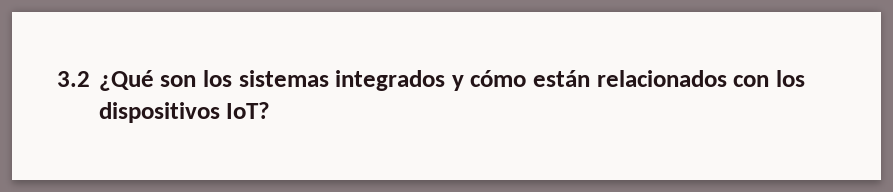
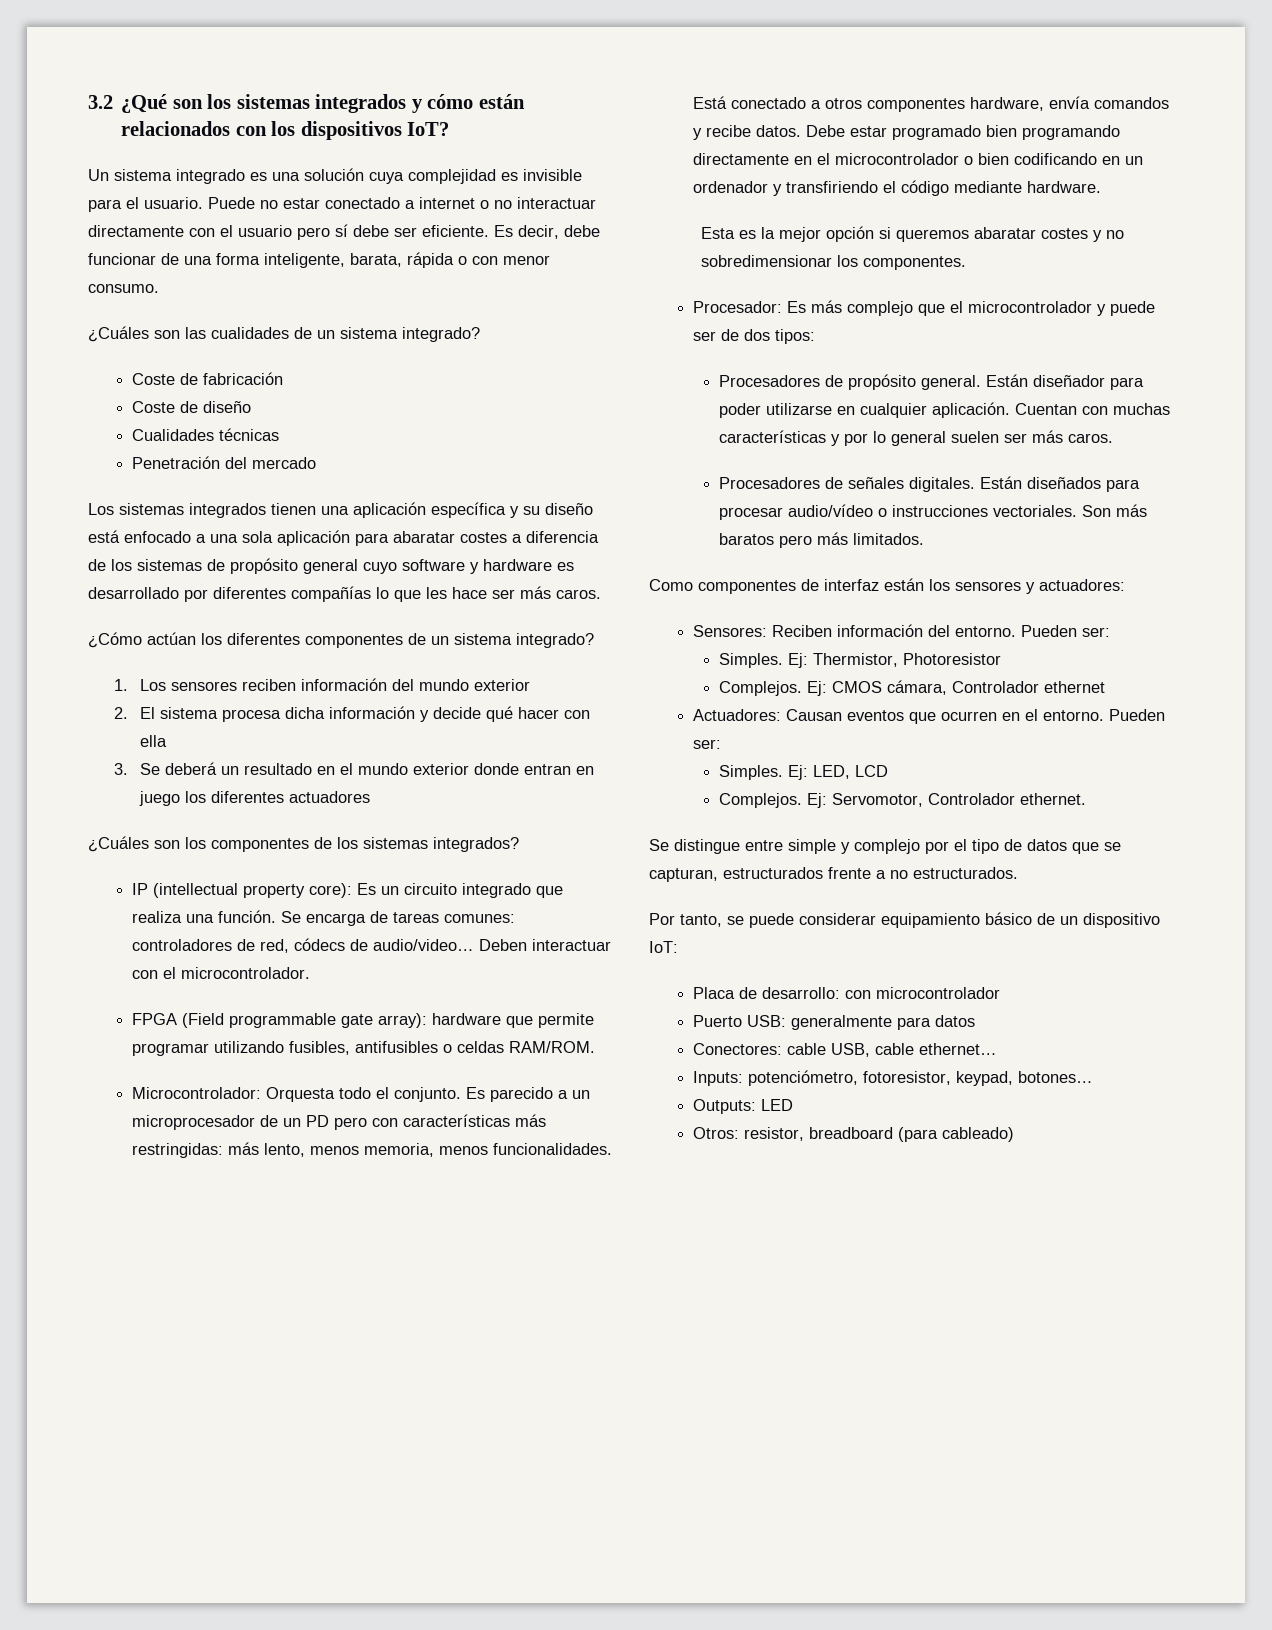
+ Un sistema integrado es una solución cuya complejidad es invisible para el usuario. Puede no estar conectado a internet o no interactuar directamente con el usuario pero sí debe ser eficiente. Es decir, debe funcionar de una forma inteligente, barata, rápida o con menor consumo.
+ ¿Cuáles son las cualidades de un sistema integrado?
+ Coste de fabricación
+ Coste de diseño
+ Cualidades técnicas
+ Penetración del mercado
+ Los sistemas integrados tienen una aplicación específica y su diseño está enfocado a una sola aplicación para abaratar costes a diferencia de los sistemas de propósito general cuyo software y hardware es desarrollado por diferentes compañías lo que les hace ser más caros.
+ ¿Cómo actúan los diferentes componentes de un sistema integrado?
+ 1. Los sensores reciben información del mundo exterior
+ 2. El sistema procesa dicha información y decide qué hacer con ella
+ 3. Se deberá un resultado en el mundo exterior donde entran en juego los diferentes actuadores
+ ¿Cuáles son los componentes de los sistemas integrados?
+ IP (intellectual property core): Es un circuito integrado que realiza una función. Se encarga de tareas comunes: controladores de red, códecs de audio/video… Deben interactuar con el microcontrolador.
+ FPGA (Field programmable gate array): hardware que permite programar utilizando fusibles, antifusibles o celdas RAM/ROM.
+ Microcontrolador: Orquesta todo el conjunto. Es parecido a un microprocesador de un PD pero con características más restringidas: más lento, menos memoria, menos funcionalidades. Está conectado a otros componentes hardware, envía comandos y recibe datos. Debe estar programado bien programando directamente en el microcontrolador o bien codificando en un ordenador y transfiriendo el código mediante hardware.
+ Esta es la mejor opción si queremos abaratar costes y no sobredimensionar los componentes.
+ Procesador: Es más complejo que el microcontrolador y puede ser de dos tipos:
+ Procesadores de propósito general. Están diseñador para poder utilizarse en cualquier aplicación. Cuentan con muchas características y por lo general suelen ser más caros.
+ Procesadores de señales digitales. Están diseñados para procesar audio/vídeo o instrucciones vectoriales. Son más baratos pero más limitados.
+ Como componentes de interfaz están los sensores y actuadores:
+ Sensores: Reciben información del entorno. Pueden ser:
+ Simples. Ej: Thermistor, Photoresistor
+ Complejos. Ej: CMOS cámara, Controlador ethernet
+ Actuadores: Causan eventos que ocurren en el entorno. Pueden ser:
+ Simples. Ej: LED, LCD
+ Complejos. Ej: Servomotor, Controlador ethernet.
+ Se distingue entre simple y complejo por el tipo de datos que se capturan, estructurados frente a no estructurados.
+ Por tanto, se puede considerar equipamiento básico de un dispositivo IoT:
+ Placa de desarrollo: con microcontrolador
+ Puerto USB: generalmente para datos
+ Conectores: cable USB, cable ethernet…
+ Inputs: potenciómetro, fotoresistor, keypad, botones…
+ Outputs: LED
+ Otros: resistor, breadboard (para cableado)

